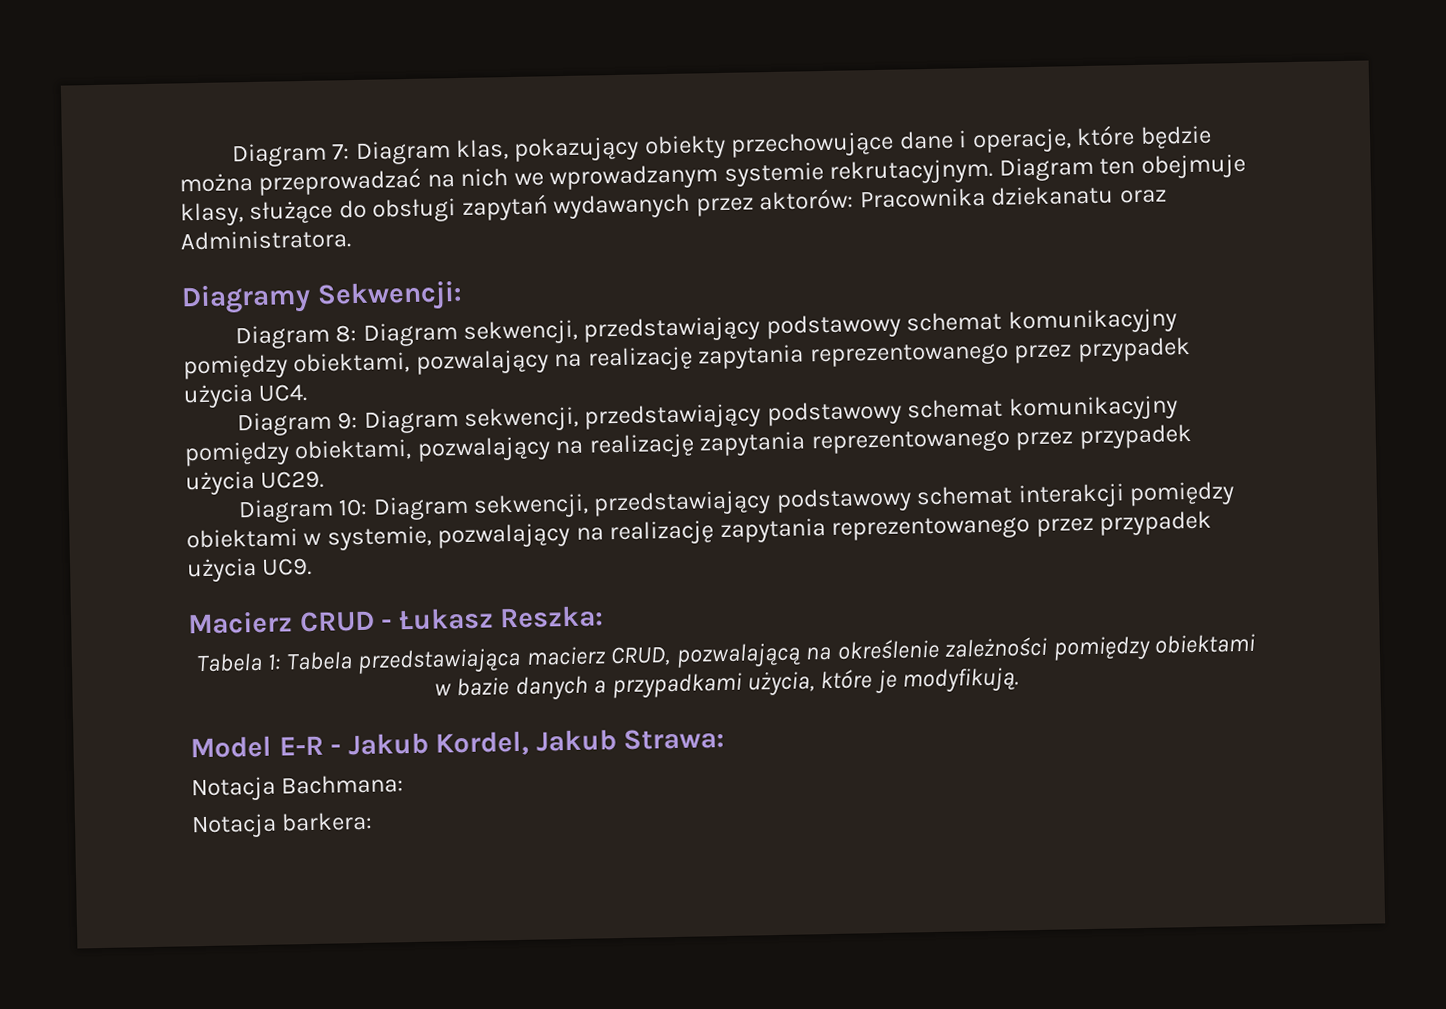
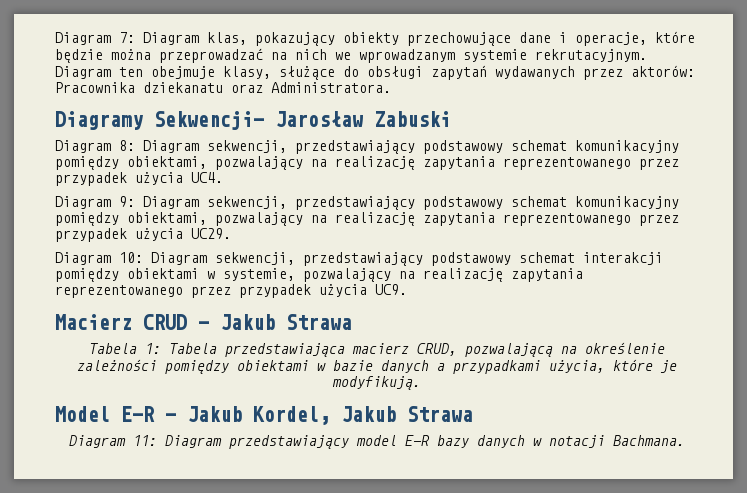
- Diagramy Sekwencji:
+ Diagramy Sekwencji- Jarosław Zabuski
- Macierz CRUD - Łukasz Reszka:
+ Macierz CRUD - Jakub Strawa
- Model E-R - Jakub Kordel, Jakub Strawa:
- Notacja Bachmana:
- Notacja barkera:
+ Model E-R - Jakub Kordel, Jakub Strawa
+ Diagram 11: Diagram przedstawiający model E-R bazy danych w notacji Bachmana.

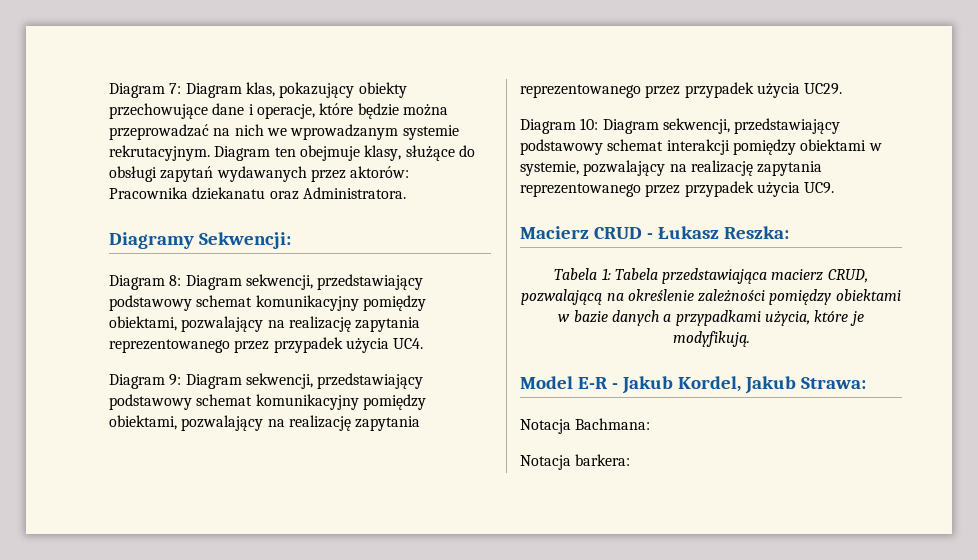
- Diagramy Sekwencji- Jarosław Zabuski
+ Diagramy Sekwencji:
- Macierz CRUD - Jakub Strawa
+ Macierz CRUD - Łukasz Reszka:
- Model E-R - Jakub Kordel, Jakub Strawa
- Diagram 11: Diagram przedstawiający model E-R bazy danych w notacji Bachmana.
+ Model E-R - Jakub Kordel, Jakub Strawa:
+ Notacja Bachmana:
+ Notacja barkera:

